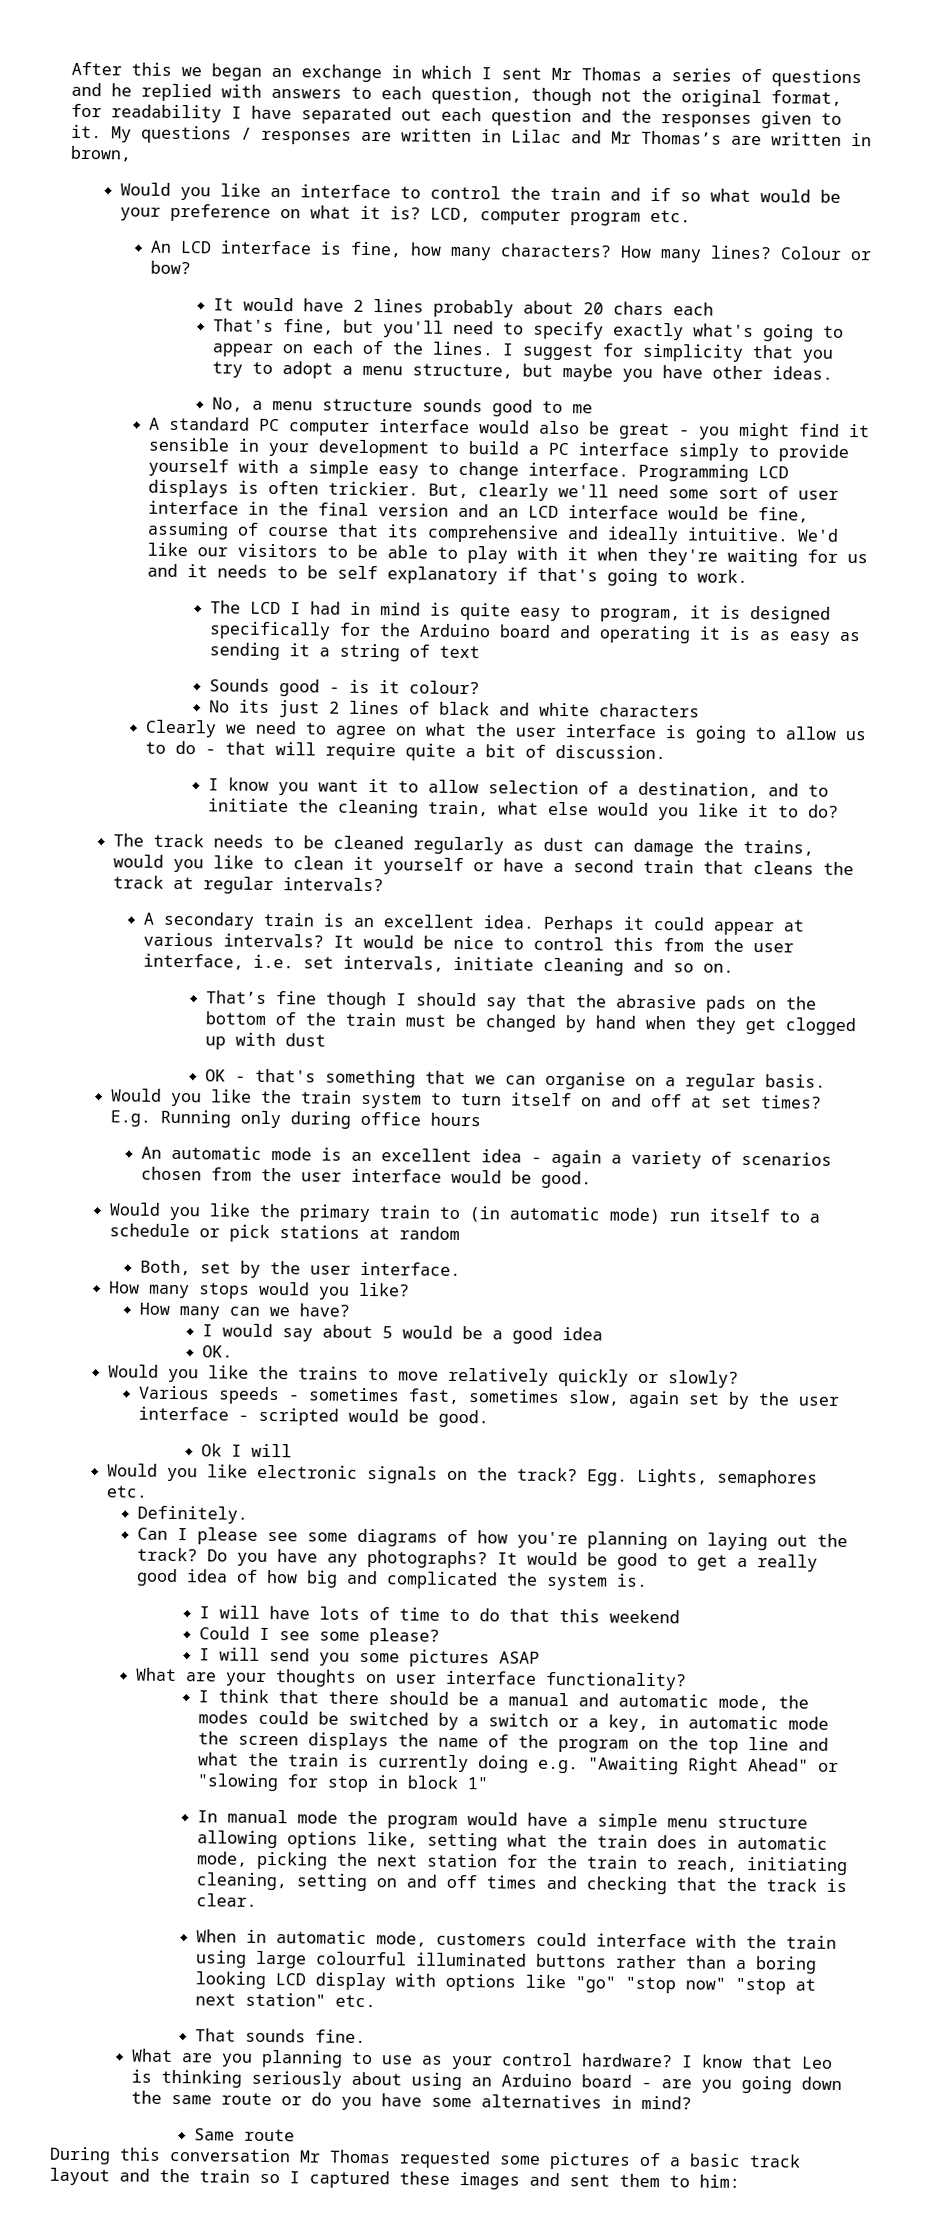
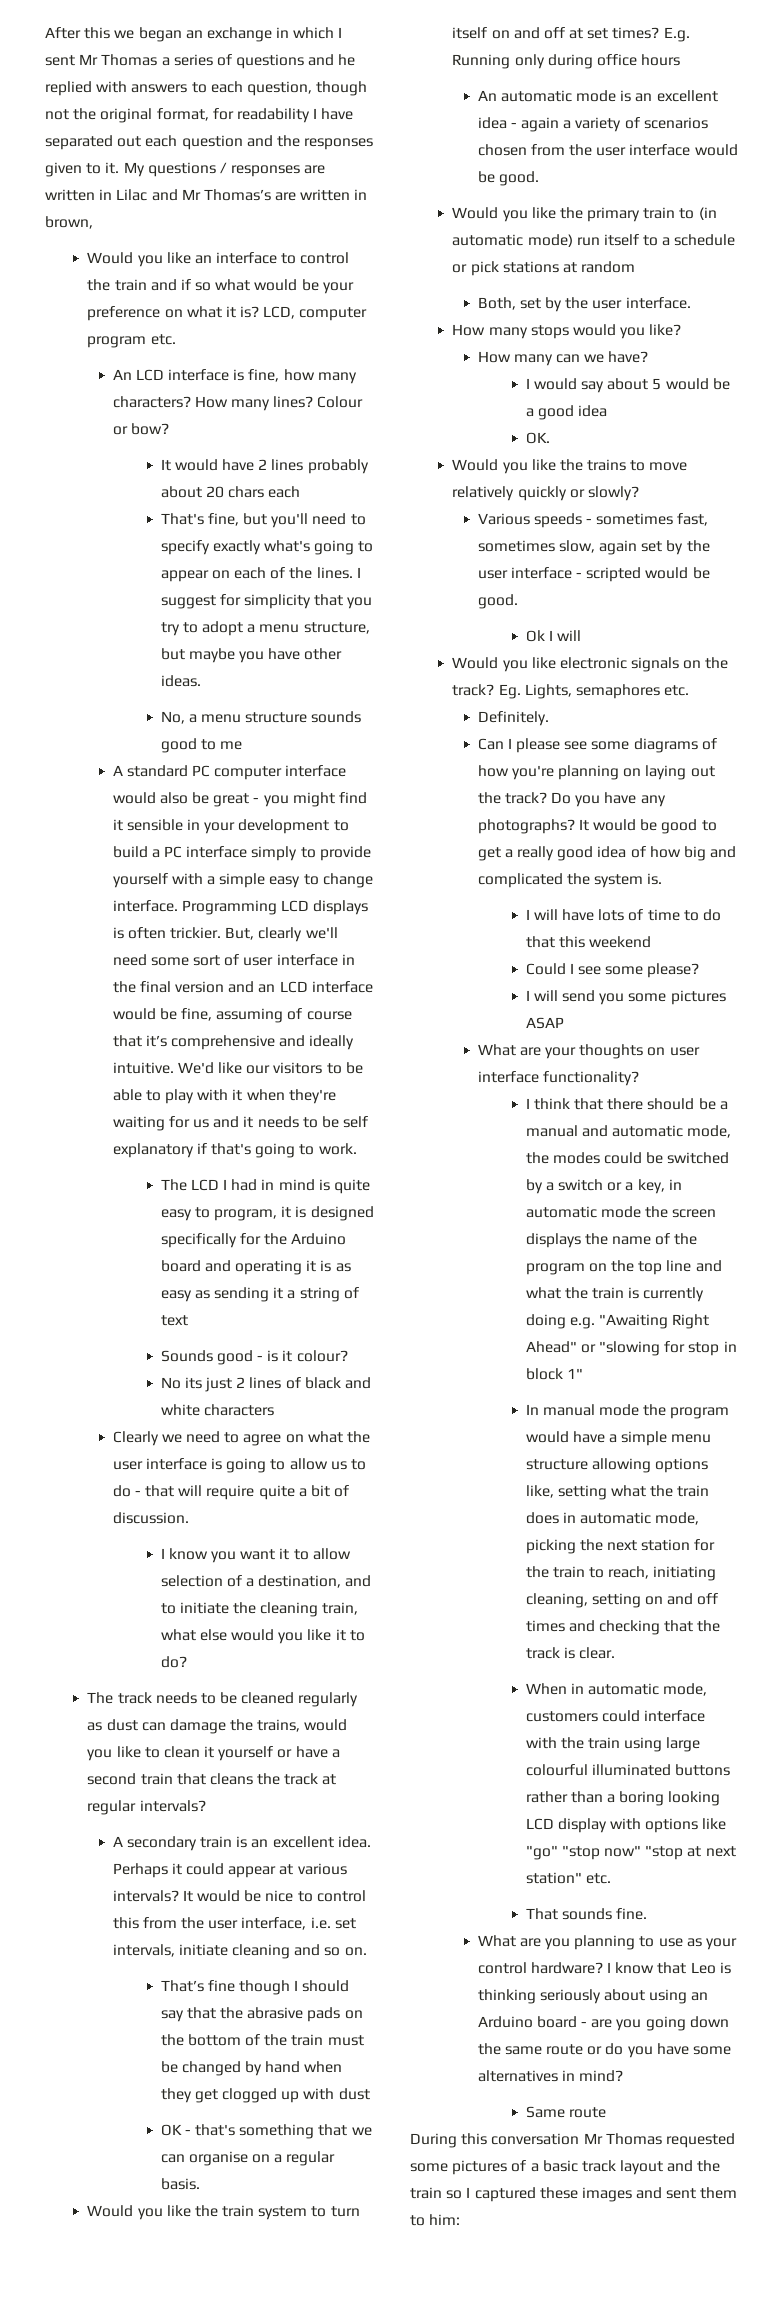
- But, clearly we'll need some sort of user interface in the final version and an LCD interface would be fine, assuming of course that its comprehensive and ideally intuitive.
+ But, clearly we'll need some sort of user interface in the final version and an LCD interface would be fine, assuming of course that it’s comprehensive and ideally intuitive.
- Egg. Lights, semaphores etc.
+ Eg. Lights, semaphores etc.

